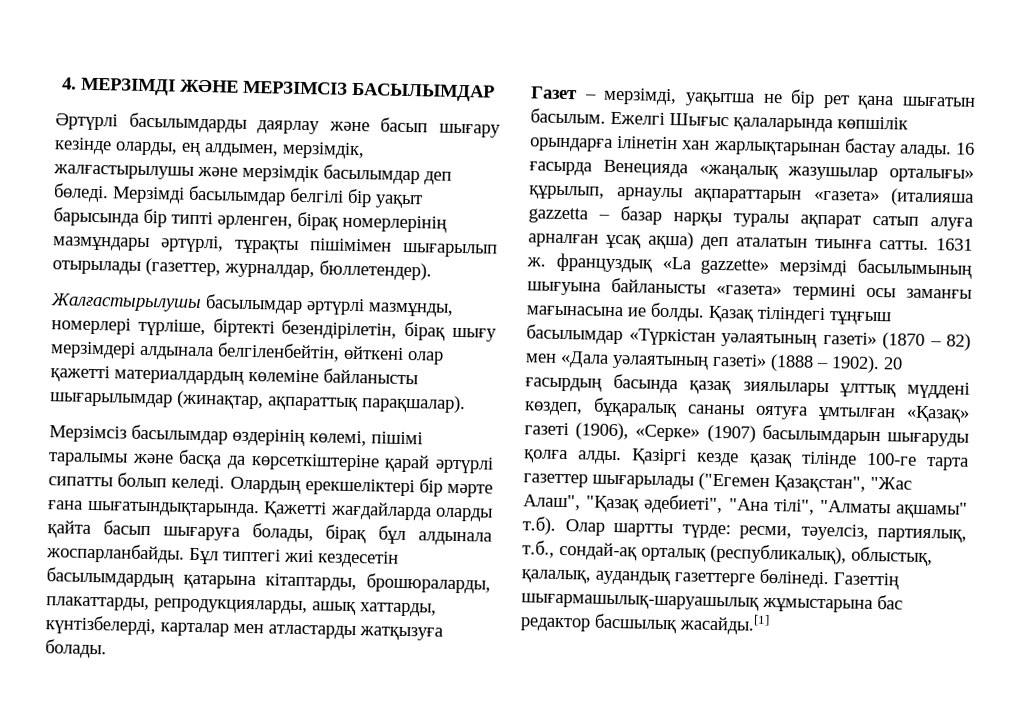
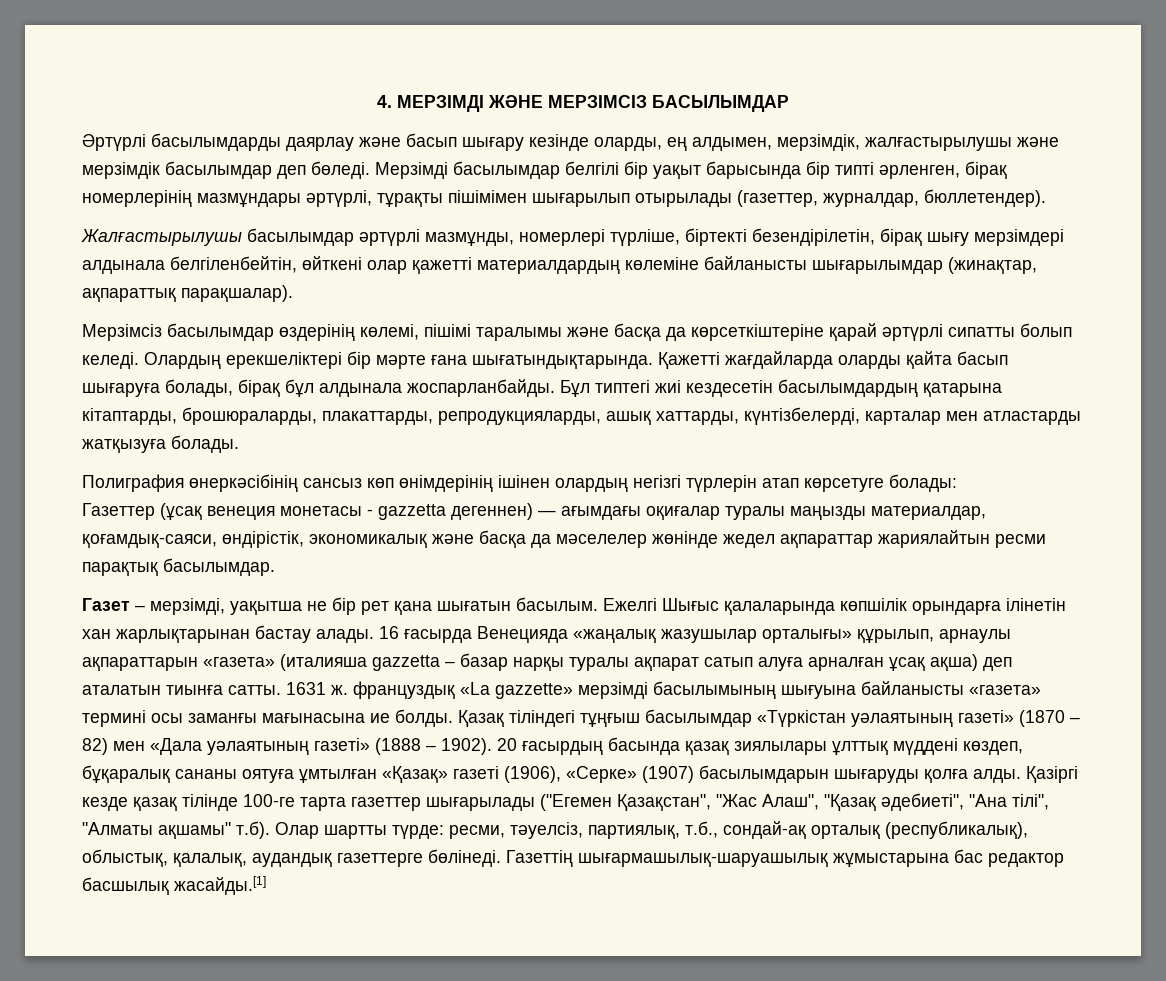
+ Полиграфия өнеркәсібінің сансыз көп өнімдерінің ішінен олардың негізгі түрлерін атап көрсетуге болады:
+ Газеттер (ұсақ венеция монетасы - gazzetta дегеннен) — ағымдағы оқиғалар туралы маңызды материалдар, қоғамдық-саяси, өндірістік, экономикалық және басқа да мәселелер жөнінде жедел ақпараттар жариялайтын ресми парақтық басылымдар.

